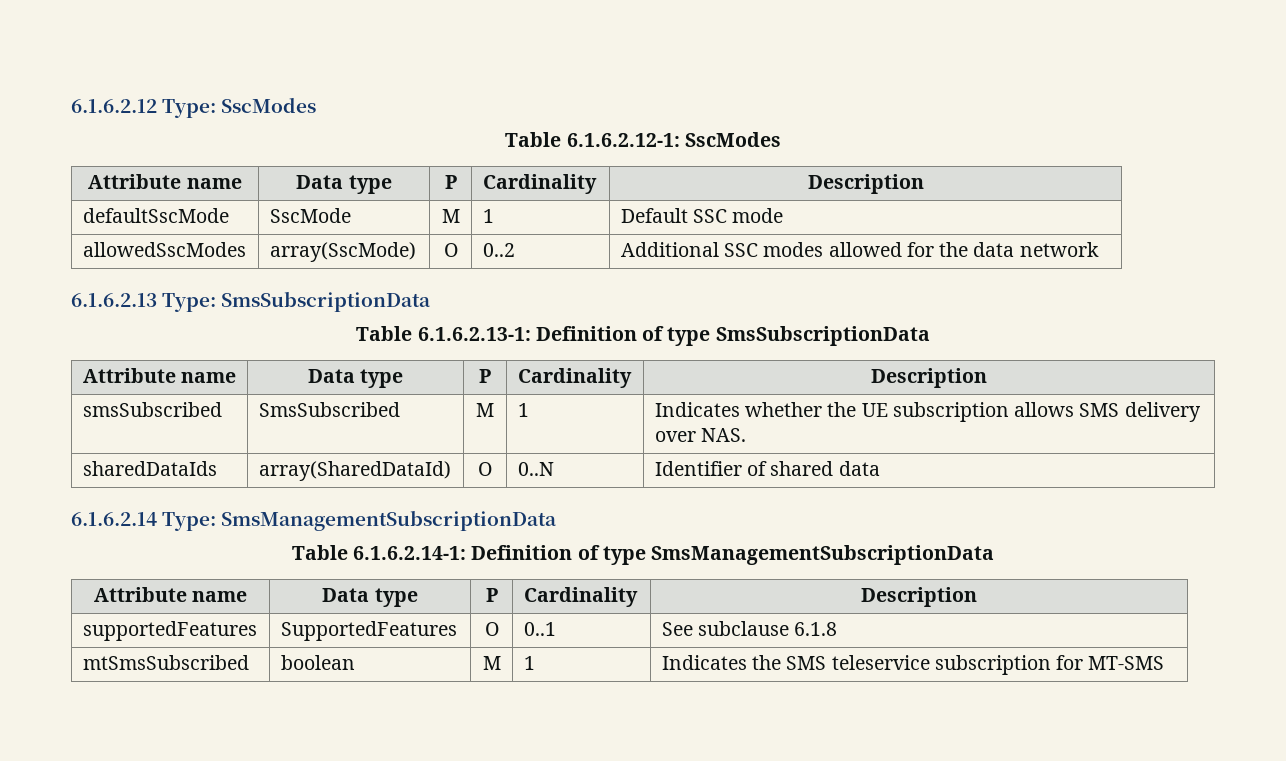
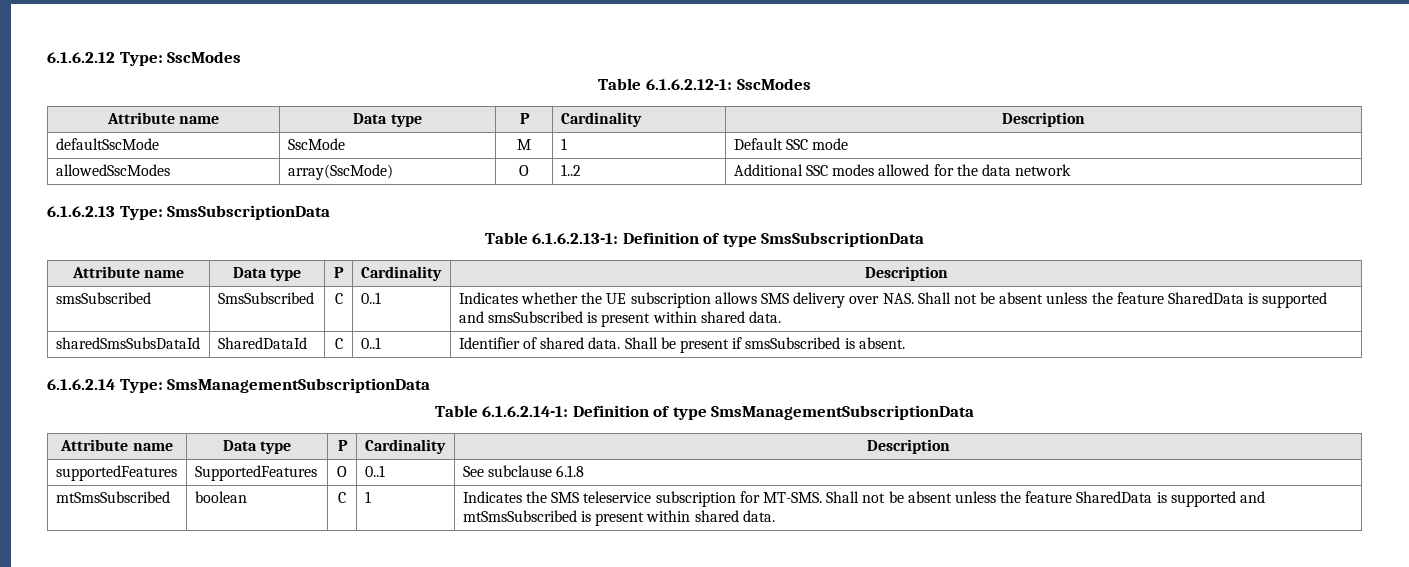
- allowedSscModes | array(SscMode) | O | 0..2 | Additional SSC modes allowed for the data network
+ allowedSscModes | array(SscMode) | O | 1..2 | Additional SSC modes allowed for the data network
- smsSubscribed | SmsSubscribed | M | 1 | Indicates whether the UE subscription allows SMS delivery over NAS.
- sharedDataIds | array(SharedDataId) | O | 0..N | Identifier of shared data
+ smsSubscribed | SmsSubscribed | C | 0..1 | Indicates whether the UE subscription allows SMS delivery over NAS. Shall not be absent unless the feature SharedData is supported and smsSubscribed is present within shared data.
+ sharedSmsSubsDataId | SharedDataId | C | 0..1 | Identifier of shared data. Shall be present if smsSubscribed is absent.
- mtSmsSubscribed | boolean | M | 1 | Indicates the SMS teleservice subscription for MT-SMS
+ mtSmsSubscribed | boolean | C | 1 | Indicates the SMS teleservice subscription for MT-SMS. Shall not be absent unless the feature SharedData is supported and mtSmsSubscribed is present within shared data.

